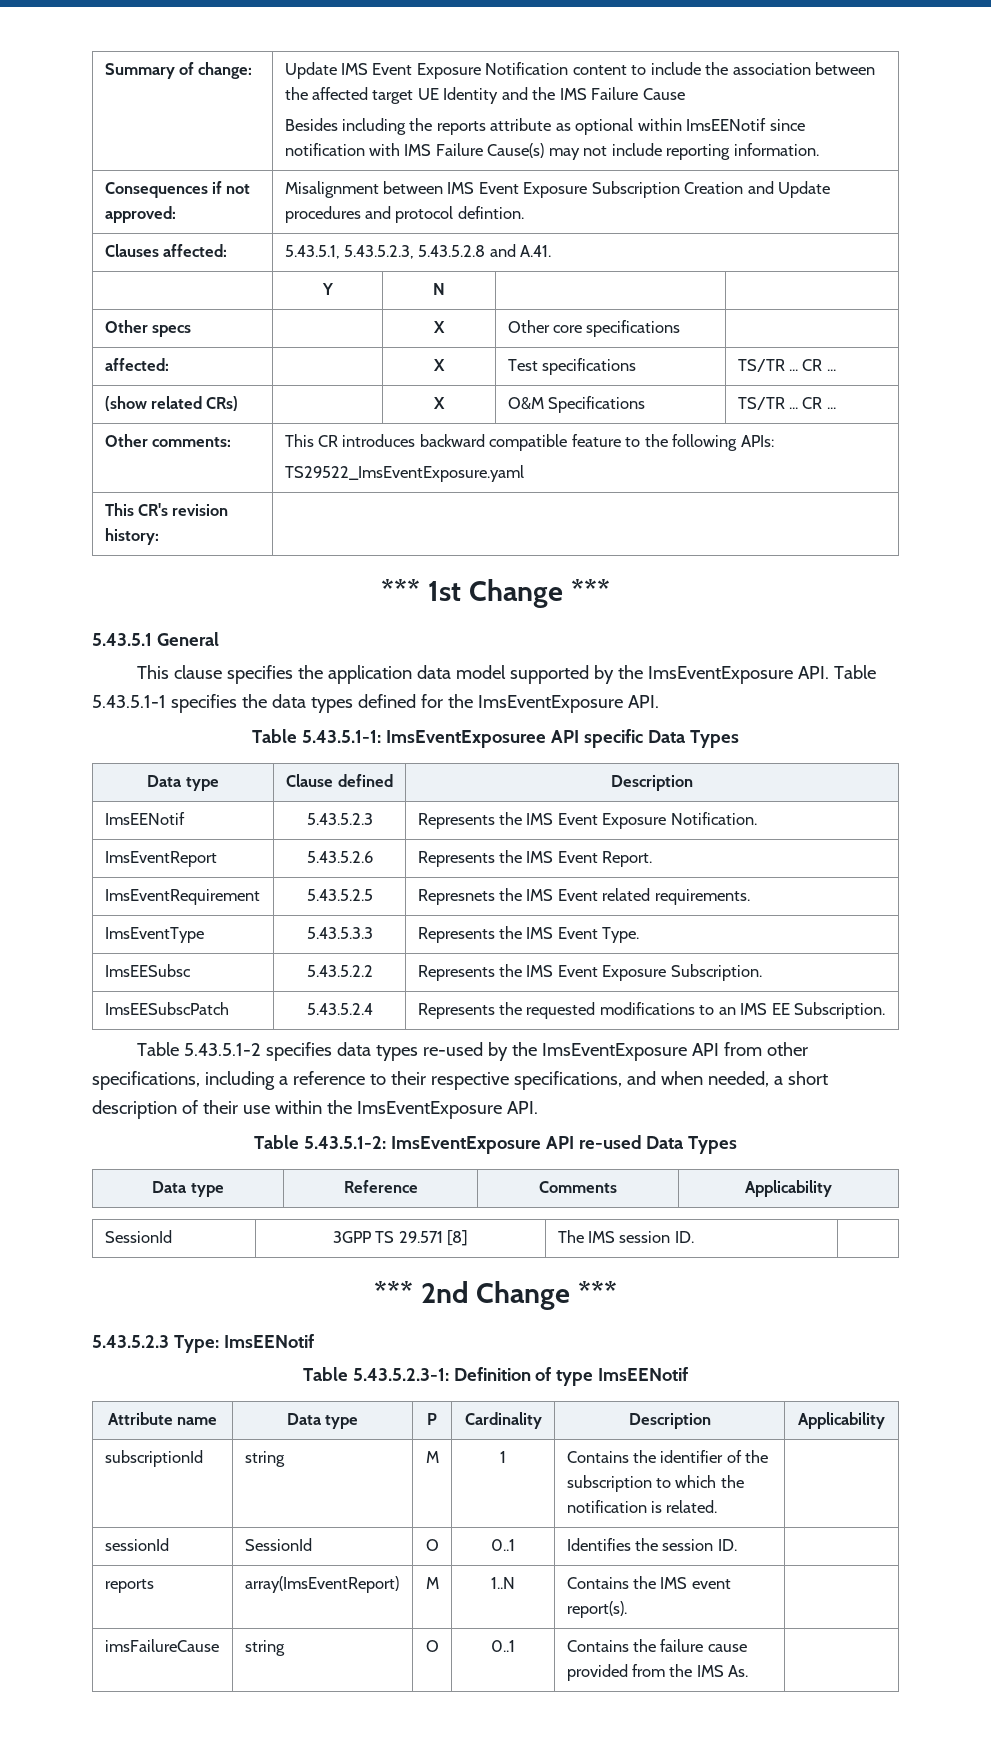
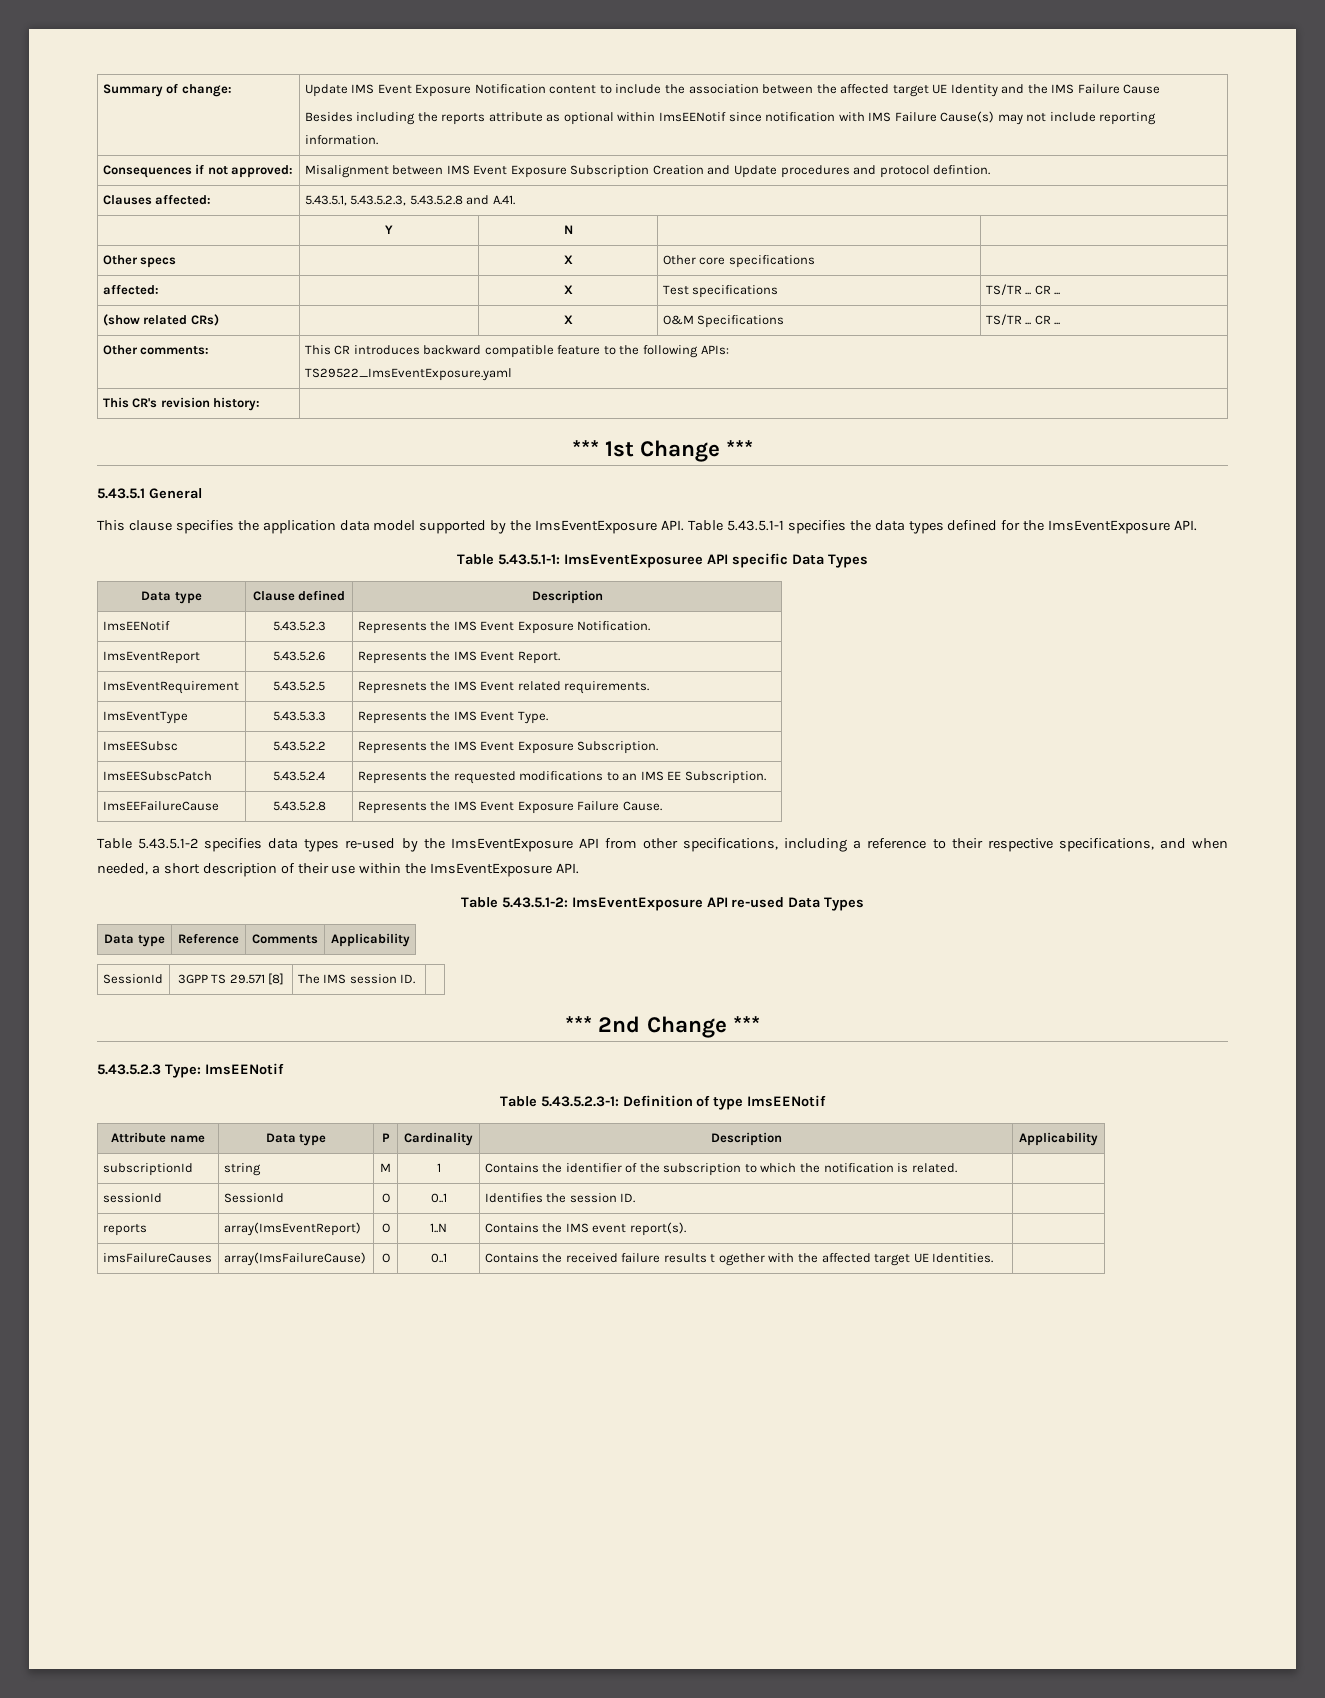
+ ImsEEFailureCause | 5.43.5.2.8 | Represents the IMS Event Exposure Failure Cause.
- reports | array(ImsEventReport) | M | 1..N | Contains the IMS event report(s). |
+ reports | array(ImsEventReport) | O | 1..N | Contains the IMS event report(s). |
- imsFailureCause | string | O | 0..1 | Contains the failure cause provided from the IMS As. |
+ imsFailureCauses | array(ImsFailureCause) | O | 0..1 | Contains the received failure results t ogether with the affected target UE Identities. |

